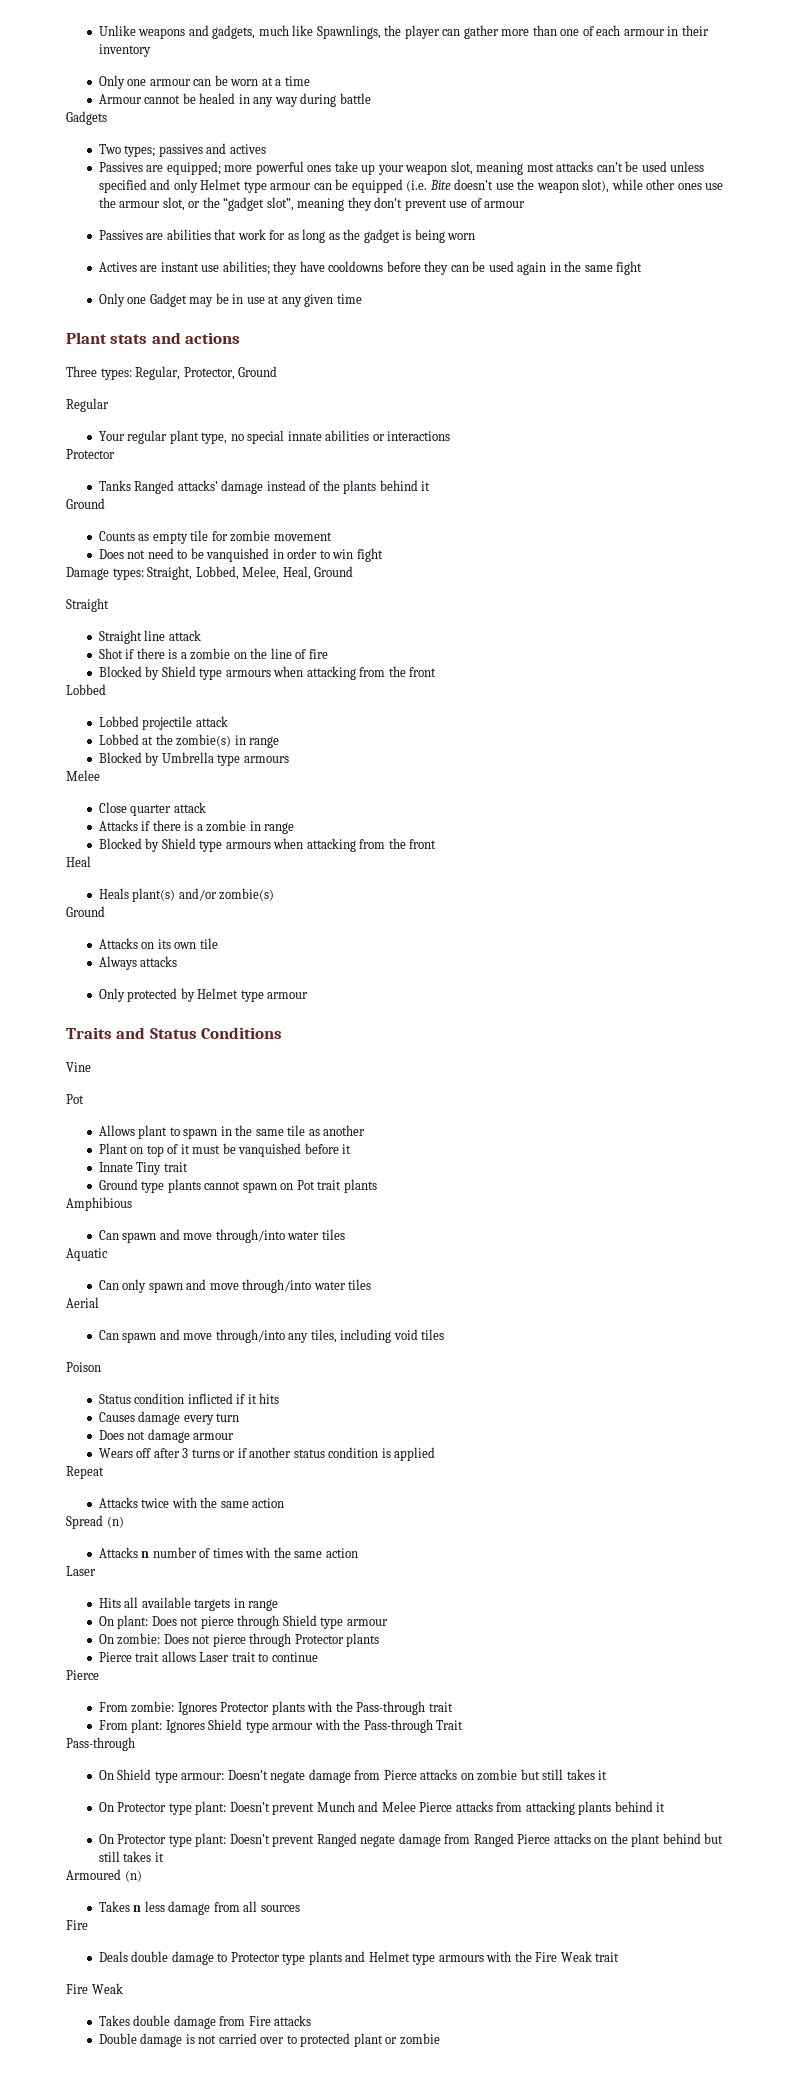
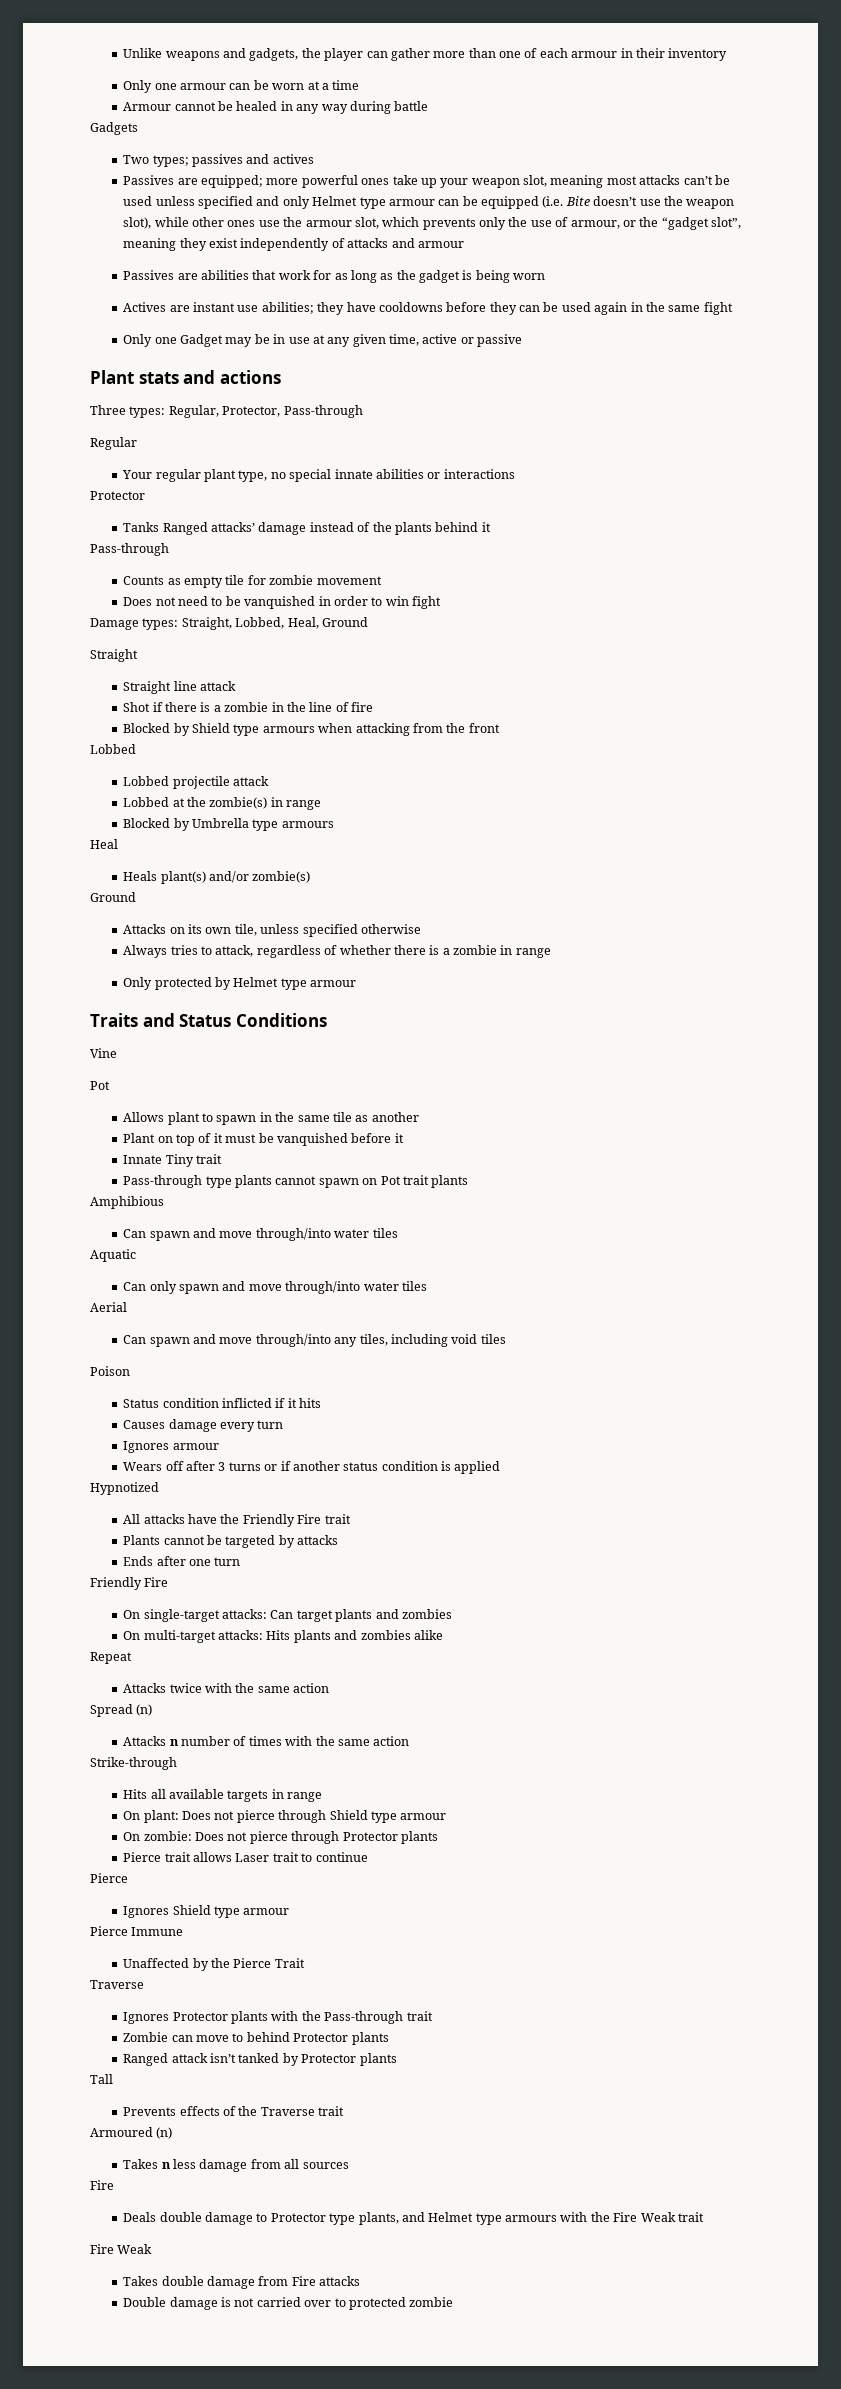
- Unlike weapons and gadgets, much like Spawnlings, the player can gather more than one of each armour in their inventory
+ Unlike weapons and gadgets, the player can gather more than one of each armour in their inventory
- Passives are equipped; more powerful ones take up your weapon slot, meaning most attacks can’t be used unless specified and only Helmet type armour can be equipped (i.e. Bite doesn’t use the weapon slot), while other ones use the armour slot, or the “gadget slot”, meaning they don’t prevent use of armour
+ Passives are equipped; more powerful ones take up your weapon slot, meaning most attacks can’t be used unless specified and only Helmet type armour can be equipped (i.e. Bite doesn’t use the weapon slot), while other ones use the armour slot, which prevents only the use of armour, or the “gadget slot”, meaning they exist independently of attacks and armour
- Only one Gadget may be in use at any given time
+ Only one Gadget may be in use at any given time, active or passive
- Three types: Regular, Protector, Ground
+ Three types: Regular, Protector, Pass-through
  Tanks Ranged attacks’ damage instead of the plants behind it
- Ground
+ Pass-through
- Damage types: Straight, Lobbed, Melee, Heal, Ground
+ Damage types: Straight, Lobbed, Heal, Ground
- Shot if there is a zombie on the line of fire
+ Shot if there is a zombie in the line of fire
  Blocked by Umbrella type armours
- Melee
- Close quarter attack
- Attacks if there is a zombie in range
- Blocked by Shield type armours when attacking from the front
- Attacks on its own tile
- Always attacks
+ Attacks on its own tile, unless specified otherwise
+ Always tries to attack, regardless of whether there is a zombie in range
- Ground type plants cannot spawn on Pot trait plants
+ Pass-through type plants cannot spawn on Pot trait plants
- Does not damage armour
+ Ignores armour
+ Hypnotized
+ All attacks have the Friendly Fire trait
+ Plants cannot be targeted by attacks
+ Ends after one turn
+ Friendly Fire
+ On single-target attacks: Can target plants and zombies
+ On multi-target attacks: Hits plants and zombies alike
  Attacks n number of times with the same action
- Laser
+ Strike-through
- From zombie: Ignores Protector plants with the Pass-through trait
+ Ignores Shield type armour
+ Pierce Immune
+ Unaffected by the Pierce Trait
+ Traverse
+ Ignores Protector plants with the Pass-through trait
- From plant: Ignores Shield type armour with the Pass-through Trait
- Pass-through
- On Shield type armour: Doesn’t negate damage from Pierce attacks on zombie but still takes it
- On Protector type plant: Doesn’t prevent Munch and Melee Pierce attacks from attacking plants behind it
- On Protector type plant: Doesn’t prevent Ranged negate damage from Ranged Pierce attacks on the plant behind but still takes it
+ Zombie can move to behind Protector plants
+ Ranged attack isn’t tanked by Protector plants
+ Tall
+ Prevents effects of the Traverse trait
- Deals double damage to Protector type plants and Helmet type armours with the Fire Weak trait
+ Deals double damage to Protector type plants, and Helmet type armours with the Fire Weak trait
- Double damage is not carried over to protected plant or zombie
+ Double damage is not carried over to protected zombie

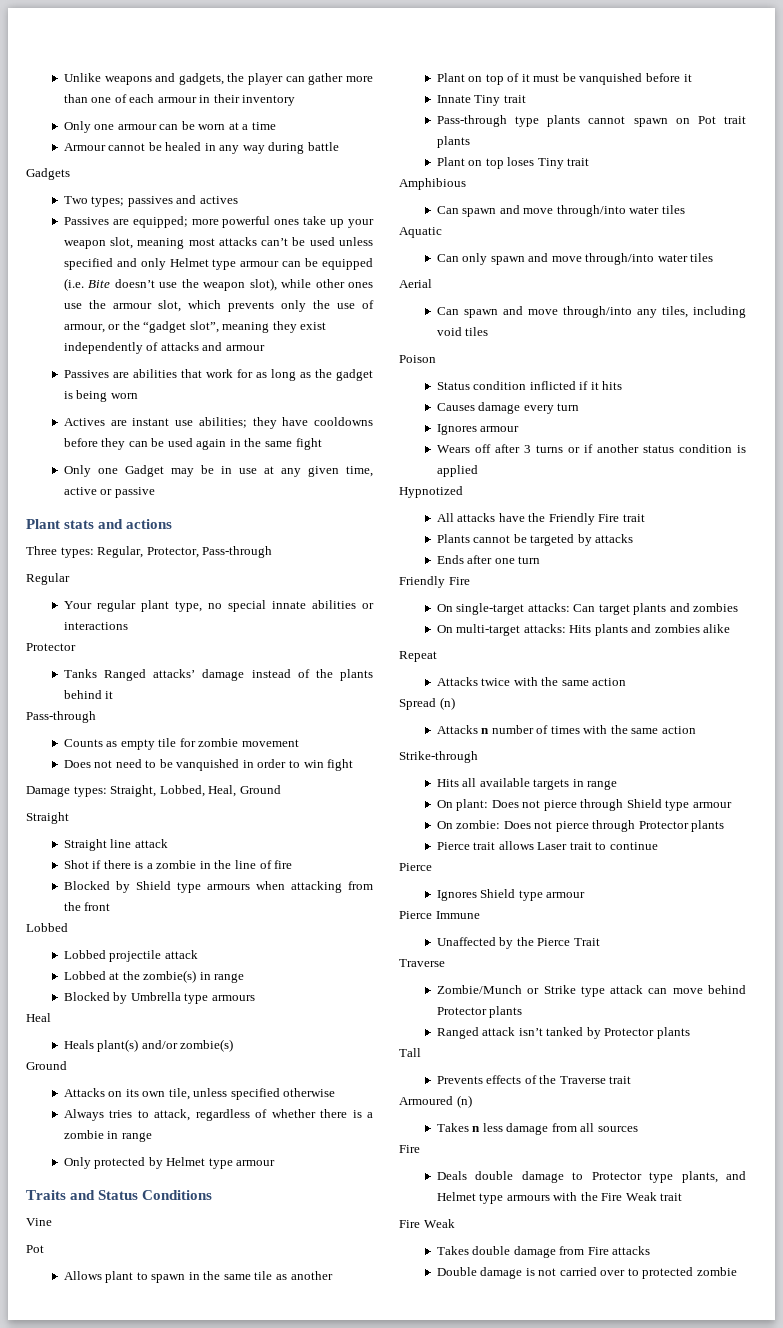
+ Plant on top loses Tiny trait
- Ignores Protector plants with the Pass-through trait
- Zombie can move to behind Protector plants
+ Zombie/Munch or Strike type attack can move behind Protector plants

